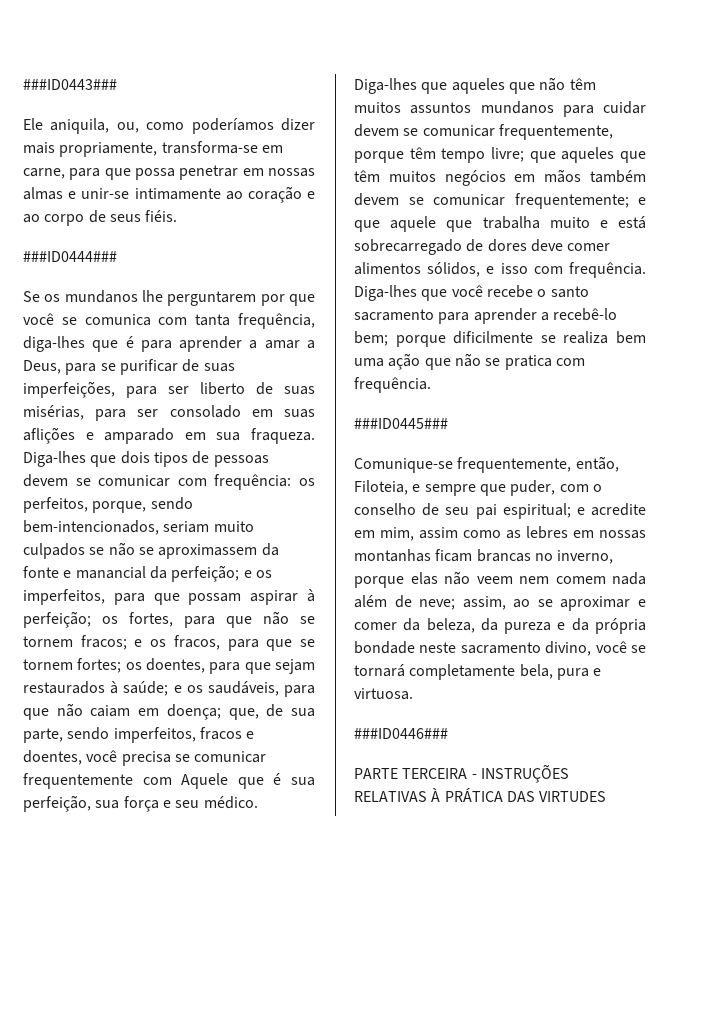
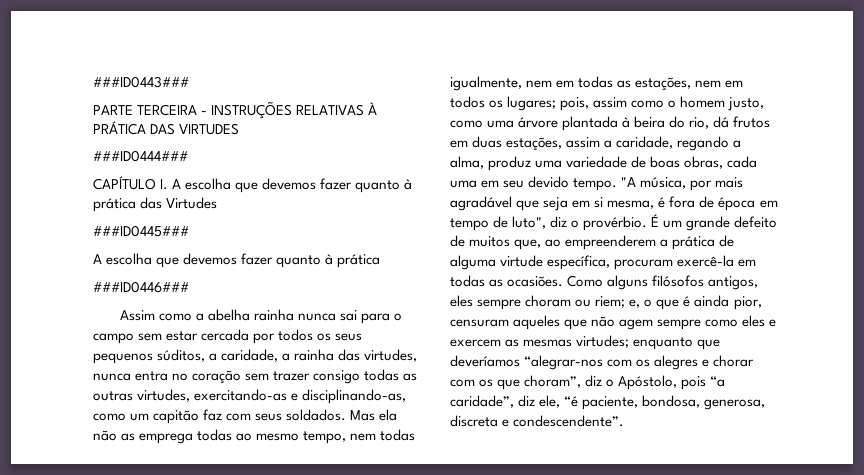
- Ele aniquila, ou, como poderíamos dizer mais propriamente, transforma-se em carne, para que possa penetrar em nossas almas e unir-se intimamente ao coração e ao corpo de seus fiéis.
- ###ID0444###
- Se os mundanos lhe perguntarem por que você se comunica com tanta frequência, diga-lhes que é para aprender a amar a Deus, para se purificar de suas imperfeições, para ser liberto de suas misérias, para ser consolado em suas aflições e amparado em sua fraqueza. Diga-lhes que dois tipos de pessoas devem se comunicar com frequência: os perfeitos, porque, sendo bem-intencionados, seriam muito culpados se não se aproximassem da fonte e manancial da perfeição; e os imperfeitos, para que possam aspirar à perfeição; os fortes, para que não se tornem fracos; e os fracos, para que se tornem fortes; os doentes, para que sejam restaurados à saúde; e os saudáveis, para que não caiam em doença; que, de sua parte, sendo imperfeitos, fracos e doentes, você precisa se comunicar frequentemente com Aquele que é sua perfeição, sua força e seu médico. Diga-lhes que aqueles que não têm muitos assuntos mundanos para cuidar devem se comunicar frequentemente, porque têm tempo livre; que aqueles que têm muitos negócios em mãos também devem se comunicar frequentemente; e que aquele que trabalha muito e está sobrecarregado de dores deve comer alimentos sólidos, e isso com frequência. Diga-lhes que você recebe o santo sacramento para aprender a recebê-lo bem; porque dificilmente se realiza bem uma ação que não se pratica com frequência.
- ###ID0445###
- Comunique-se frequentemente, então, Filoteia, e sempre que puder, com o conselho de seu pai espiritual; e acredite em mim, assim como as lebres em nossas montanhas ficam brancas no inverno, porque elas não veem nem comem nada além de neve; assim, ao se aproximar e comer da beleza, da pureza e da própria bondade neste sacramento divino, você se tornará completamente bela, pura e virtuosa.
- ###ID0446###
+ ###ID0444###
+ CAPÍTULO I. A escolha que devemos fazer quanto à prática das Virtudes
+ ###ID0445###
+ A escolha que devemos fazer quanto à prática
+ ###ID0446###
+ Assim como a abelha rainha nunca sai para o campo sem estar cercada por todos os seus pequenos súditos, a caridade, a rainha das virtudes, nunca entra no coração sem trazer consigo todas as outras virtudes, exercitando-as e disciplinando-as, como um capitão faz com seus soldados. Mas ela não as emprega todas ao mesmo tempo, nem todas igualmente, nem em todas as estações, nem em todos os lugares; pois, assim como o homem justo, como uma árvore plantada à beira do rio, dá frutos em duas estações, assim a caridade, regando a alma, produz uma variedade de boas obras, cada uma em seu devido tempo. "A música, por mais agradável que seja em si mesma, é fora de época em tempo de luto", diz o provérbio. É um grande defeito de muitos que, ao empreenderem a prática de alguma virtude específica, procuram exercê-la em todas as ocasiões. Como alguns filósofos antigos, eles sempre choram ou riem; e, o que é ainda pior, censuram aqueles que não agem sempre como eles e exercem as mesmas virtudes; enquanto que deveríamos “alegrar-nos com os alegres e chorar com os que choram”, diz o Apóstolo, pois “a caridade”, diz ele, “é paciente, bondosa, generosa, discreta e condescendente”.

